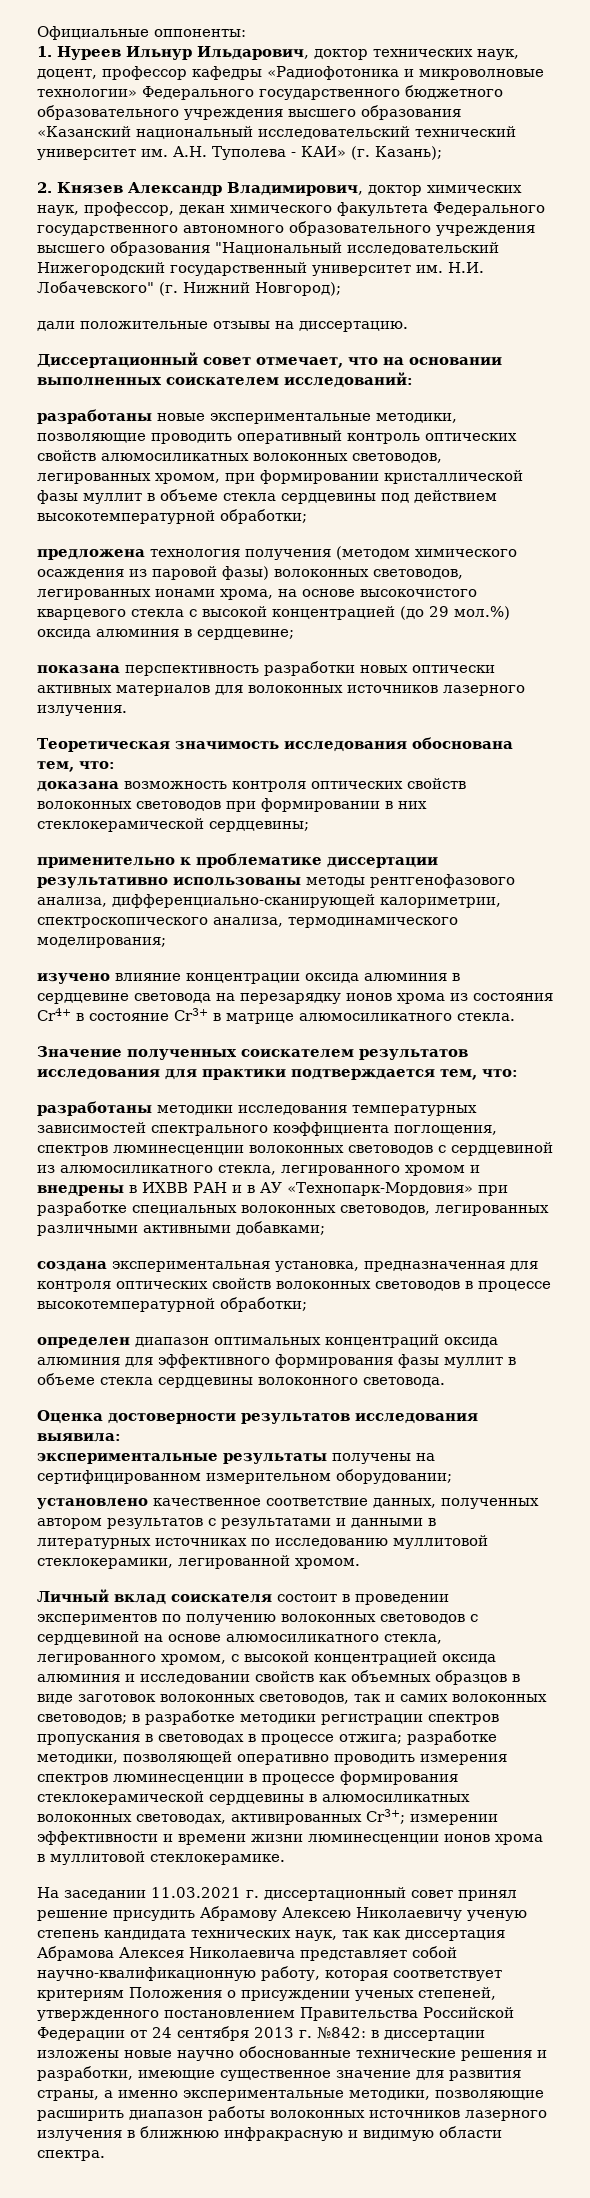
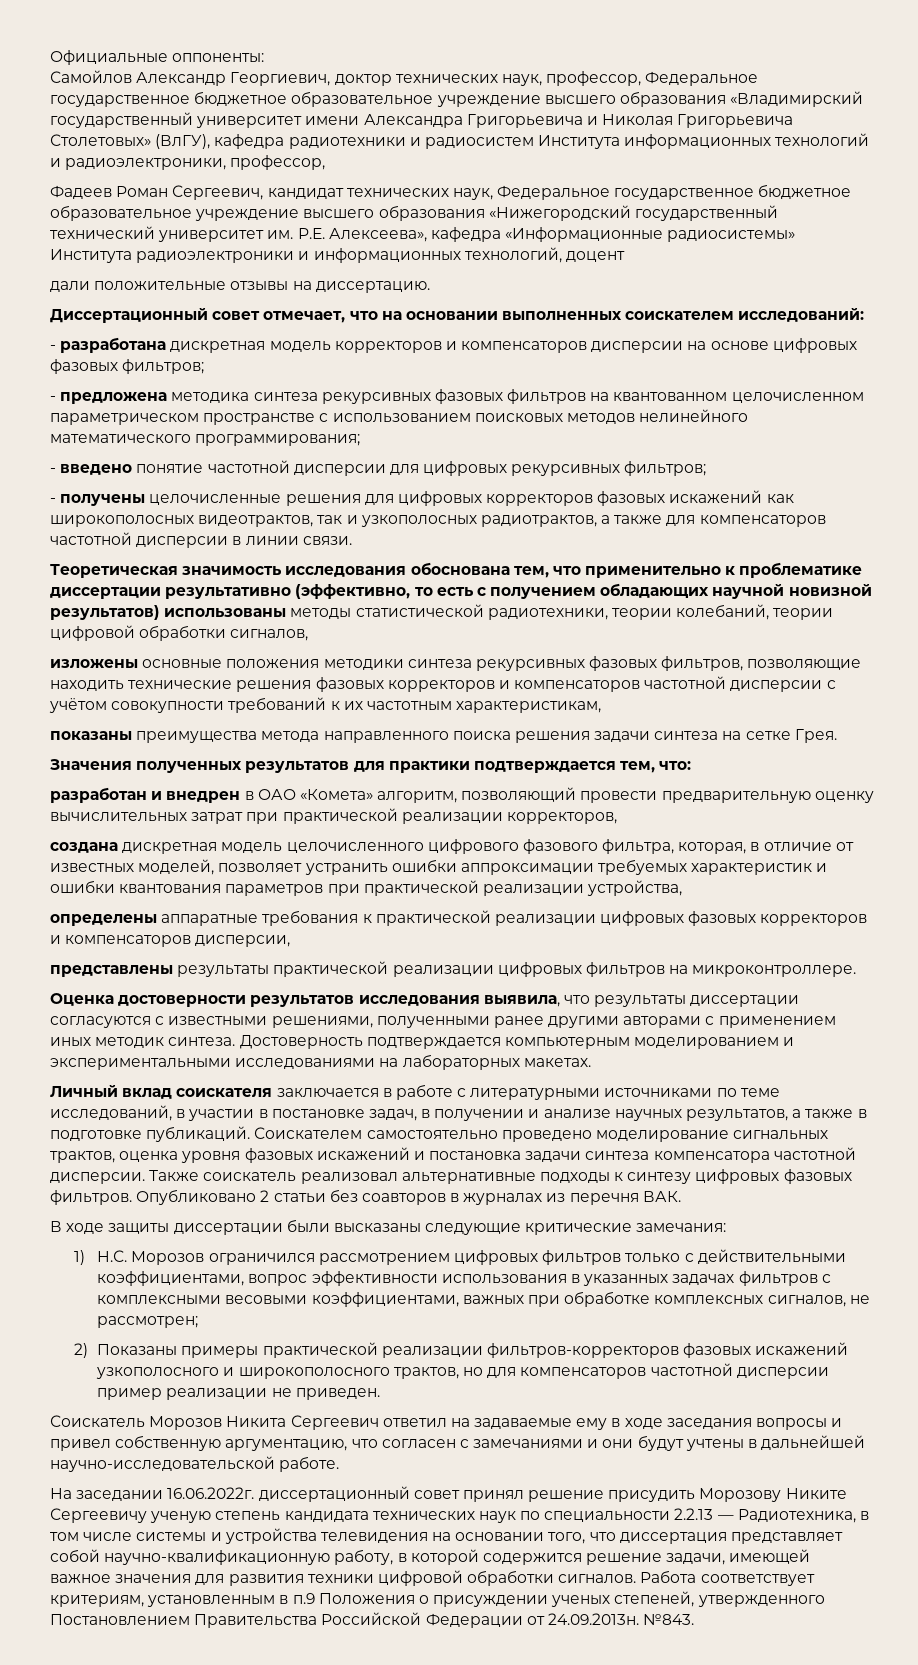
- 1. Нуреев Ильнур Ильдарович, доктор технических наук, доцент, профессор кафедры «Радиофотоника и микроволновые технологии» Федерального государственного бюджетного образовательного учреждения высшего образования «Казанский национальный исследовательский технический университет им. А.Н. Туполева - КАИ» (г. Казань);
- 2. Князев Александр Владимирович, доктор химических наук, профессор, декан химического факультета Федерального государственного автономного образовательного учреждения высшего образования "Национальный исследовательский Нижегородский государственный университет им. Н.И. Лобачевского" (г. Нижний Новгород);
+ Самойлов Александр Георгиевич, доктор технических наук, профессор, Федеральное государственное бюджетное образовательное учреждение высшего образования «Владимирский государственный университет имени Александра Григорьевича и Николая Григорьевича Столетовых» (ВлГУ), кафедра радиотехники и радиосистем Института информационных технологий и радиоэлектроники, профессор,
+ Фадеев Роман Сергеевич, кандидат технических наук, Федеральное государственное бюджетное образовательное учреждение высшего образования «Нижегородский государственный технический университет им. Р.Е. Алексеева», кафедра «Информационные радиосистемы» Института радиоэлектроники и информационных технологий, доцент
- разработаны новые экспериментальные методики, позволяющие проводить оперативный контроль оптических свойств алюмосиликатных волоконных световодов, легированных хромом, при формировании кристаллической фазы муллит в объеме стекла сердцевины под действием высокотемпературной обработки;
- предложена технология получения (методом химического осаждения из паровой фазы) волоконных световодов, легированных ионами хрома, на основе высокочистого кварцевого стекла с высокой концентрацией (до 29 мол.%) оксида алюминия в сердцевине;
- показана перспективность разработки новых оптически активных материалов для волоконных источников лазерного излучения.
+ - разработана дискретная модель корректоров и компенсаторов дисперсии на основе цифровых фазовых фильтров;
+ - предложена методика синтеза рекурсивных фазовых фильтров на квантованном целочисленном параметрическом пространстве с использованием поисковых методов нелинейного математического программирования;
+ - введено понятие частотной дисперсии для цифровых рекурсивных фильтров;
+ - получены целочисленные решения для цифровых корректоров фазовых искажений как широкополосных видеотрактов, так и узкополосных радиотрактов, а также для компенсаторов частотной дисперсии в линии связи.
- Теоретическая значимость исследования обоснована тем, что:
- доказана возможность контроля оптических свойств волоконных световодов при формировании в них стеклокерамической сердцевины;
- применительно к проблематике диссертации результативно использованы методы рентгенофазового анализа, дифференциально-сканирующей калориметрии, спектроскопического анализа, термодинамического моделирования;
- изучено влияние концентрации оксида алюминия в сердцевине световода на перезарядку ионов хрома из состояния Cr4+ в состояние Cr3+ в матрице алюмосиликатного стекла.
- Значение полученных соискателем результатов исследования для практики подтверждается тем, что:
+ Теоретическая значимость исследования обоснована тем, что применительно к проблематике диссертации результативно (эффективно, то есть с получением обладающих научной новизной результатов) использованы методы статистической радиотехники, теории колебаний, теории цифровой обработки сигналов,
+ изложены основные положения методики синтеза рекурсивных фазовых фильтров, позволяющие находить технические решения фазовых корректоров и компенсаторов частотной дисперсии с учётом совокупности требований к их частотным характеристикам,
+ показаны преимущества метода направленного поиска решения задачи синтеза на сетке Грея.
+ Значения полученных результатов для практики подтверждается тем, что:
- разработаны методики исследования температурных зависимостей спектрального коэффициента поглощения, спектров люминесценции волоконных световодов с сердцевиной из алюмосиликатного стекла, легированного хромом и внедрены в ИХВВ РАН и в АУ «Технопарк-Мордовия» при разработке специальных волоконных световодов, легированных различными активными добавками;
- создана экспериментальная установка, предназначенная для контроля оптических свойств волоконных световодов в процессе высокотемпературной обработки;
- определен диапазон оптимальных концентраций оксида алюминия для эффективного формирования фазы муллит в объеме стекла сердцевины волоконного световода.
- Оценка достоверности результатов исследования выявила:
- экспериментальные результаты получены на сертифицированном измерительном оборудовании;
- установлено качественное соответствие данных, полученных автором результатов с результатами и данными в литературных источниках по исследованию муллитовой стеклокерамики, легированной хромом.
- Личный вклад соискателя состоит в проведении экспериментов по получению волоконных световодов с сердцевиной на основе алюмосиликатного стекла, легированного хромом, с высокой концентрацией оксида алюминия и исследовании свойств как объемных образцов в виде заготовок волоконных световодов, так и самих волоконных световодов; в разработке методики регистрации спектров пропускания в световодах в процессе отжига; разработке методики, позволяющей оперативно проводить измерения спектров люминесценции в процессе формирования стеклокерамической сердцевины в алюмосиликатных волоконных световодах, активированных Cr3+; измерении эффективности и времени жизни люминесценции ионов хрома в муллитовой стеклокерамике.
+ разработан и внедрен в ОАО «Комета» алгоритм, позволяющий провести предварительную оценку вычислительных затрат при практической реализации корректоров,
+ создана дискретная модель целочисленного цифрового фазового фильтра, которая, в отличие от известных моделей, позволяет устранить ошибки аппроксимации требуемых характеристик и ошибки квантования параметров при практической реализации устройства,
+ определены аппаратные требования к практической реализации цифровых фазовых корректоров и компенсаторов дисперсии,
+ представлены результаты практической реализации цифровых фильтров на микроконтроллере.
+ Оценка достоверности результатов исследования выявила, что результаты диссертации согласуются с известными решениями, полученными ранее другими авторами с применением иных методик синтеза. Достоверность подтверждается компьютерным моделированием и экспериментальными исследованиями на лабораторных макетах.
+ Личный вклад соискателя заключается в работе с литературными источниками по теме исследований, в участии в постановке задач, в получении и анализе научных результатов, а также в подготовке публикаций. Соискателем самостоятельно проведено моделирование сигнальных трактов, оценка уровня фазовых искажений и постановка задачи синтеза компенсатора частотной дисперсии. Также соискатель реализовал альтернативные подходы к синтезу цифровых фазовых фильтров. Опубликовано 2 статьи без соавторов в журналах из перечня ВАК.
+ В ходе защиты диссертации были высказаны следующие критические замечания:
+ 1) Н.С. Морозов ограничился рассмотрением цифровых фильтров только с действительными коэффициентами, вопрос эффективности использования в указанных задачах фильтров с комплексными весовыми коэффициентами, важных при обработке комплексных сигналов, не рассмотрен;
+ 2) Показаны примеры практической реализации фильтров-корректоров фазовых искажений узкополосного и широкополосного трактов, но для компенсаторов частотной дисперсии пример реализации не приведен.
+ Соискатель Морозов Никита Сергеевич ответил на задаваемые ему в ходе заседания вопросы и привел собственную аргументацию, что согласен с замечаниями и они будут учтены в дальнейшей научно-исследовательской работе.
- На заседании 11.03.2021 г. диссертационный совет принял решение присудить Абрамову Алексею Николаевичу ученую степень кандидата технических наук, так как диссертация Абрамова Алексея Николаевича представляет собой научно-квалификационную работу, которая соответствует критериям Положения о присуждении ученых степеней, утвержденного постановлением Правительства Российской Федерации от 24 сентября 2013 г. №842: в диссертации изложены новые научно обоснованные технические решения и разработки, имеющие существенное значение для развития страны, а именно экспериментальные методики, позволяющие расширить диапазон работы волоконных источников лазерного излучения в ближнюю инфракрасную и видимую области спектра.
+ На заседании 16.06.2022г. диссертационный совет принял решение присудить Морозову Никите Сергеевичу ученую степень кандидата технических наук по специальности 2.2.13 — Радиотехника, в том числе системы и устройства телевидения на основании того, что диссертация представляет собой научно-квалификационную работу, в которой содержится решение задачи, имеющей важное значения для развития техники цифровой обработки сигналов. Работа соответствует критериям, установленным в п.9 Положения о присуждении ученых степеней, утвержденного Постановлением Правительства Российской Федерации от 24.09.2013н. №843.

